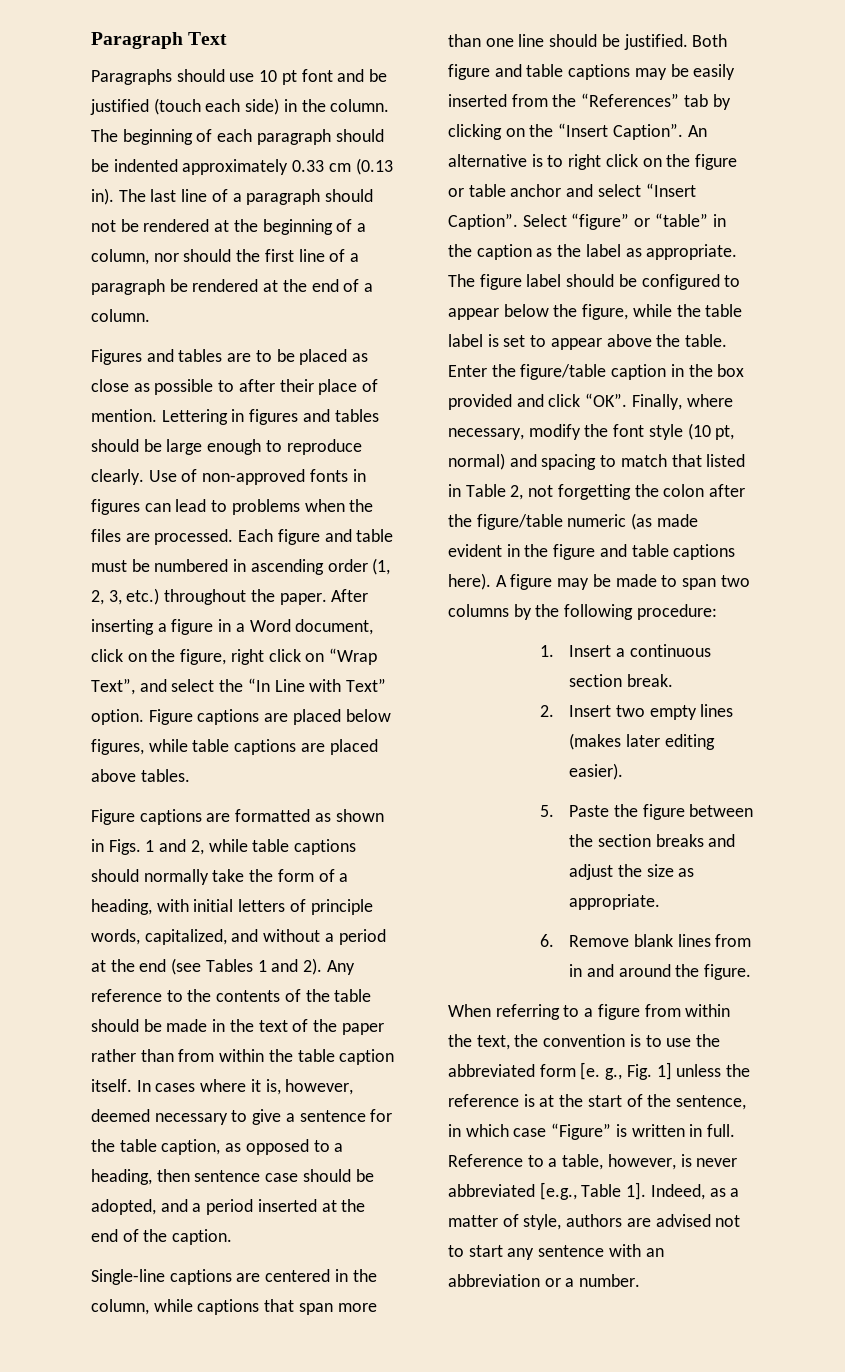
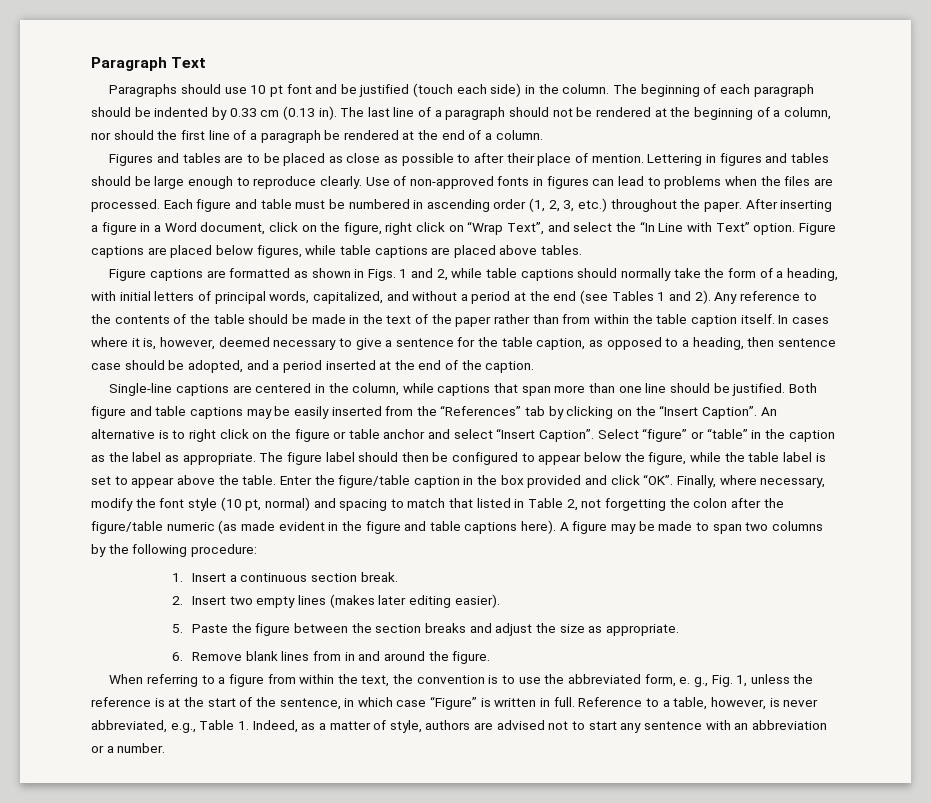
- The beginning of each paragraph should be indented approximately 0.33 cm (0.13 in).
+ The beginning of each paragraph should be indented by 0.33 cm (0.13 in).
- Figure captions are formatted as shown in Figs. 1 and 2, while table captions should normally take the form of a heading, with initial letters of principle words, capitalized, and without a period at the end (see Tables 1 and 2).
+ Figure captions are formatted as shown in Figs. 1 and 2, while table captions should normally take the form of a heading, with initial letters of principal words, capitalized, and without a period at the end (see Tables 1 and 2).
- The figure label should be configured to appear below the figure, while the table label is set to appear above the table.
+ The figure label should then be configured to appear below the figure, while the table label is set to appear above the table.
- When referring to a figure from within the text, the convention is to use the abbreviated form [e. g., Fig. 1] unless the reference is at the start of the sentence, in which case “Figure” is written in full.
+ When referring to a figure from within the text, the convention is to use the abbreviated form, e. g., Fig. 1, unless the reference is at the start of the sentence, in which case “Figure” is written in full.
- Reference to a table, however, is never abbreviated [e.g., Table 1]. Indeed, as a matter of style, authors are advised not to start any sentence with an abbreviation or a number.
+ Reference to a table, however, is never abbreviated, e.g., Table 1. Indeed, as a matter of style, authors are advised not to start any sentence with an abbreviation or a number.

